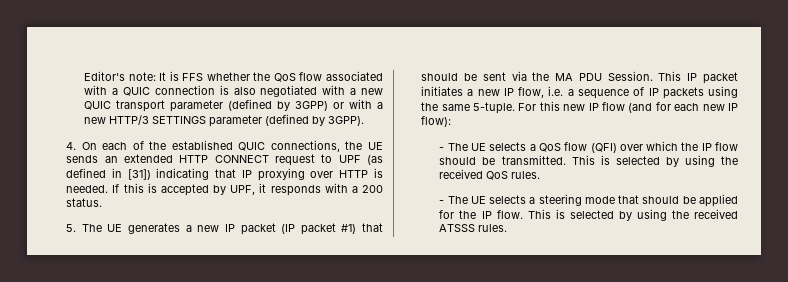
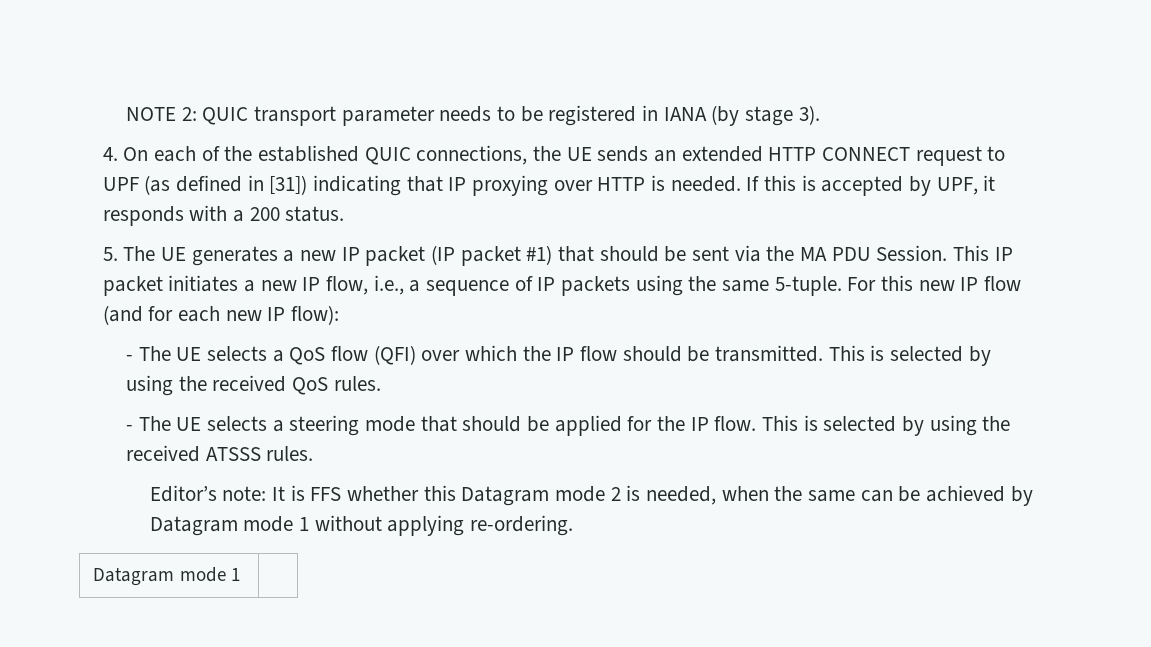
- Editor's note: It is FFS whether the QoS flow associated with a QUIC connection is also negotiated with a new QUIC transport parameter (defined by 3GPP) or with a new HTTP/3 SETTINGS parameter (defined by 3GPP).
+ NOTE 2: QUIC transport parameter needs to be registered in IANA (by stage 3).
- This IP packet initiates a new IP flow, i.e. a sequence of IP packets using the same 5-tuple.
+ This IP packet initiates a new IP flow, i.e., a sequence of IP packets using the same 5-tuple.
+ Editor’s note: It is FFS whether this Datagram mode 2 is needed, when the same can be achieved by Datagram mode 1 without applying re-ordering.
+ Datagram mode 1 |

